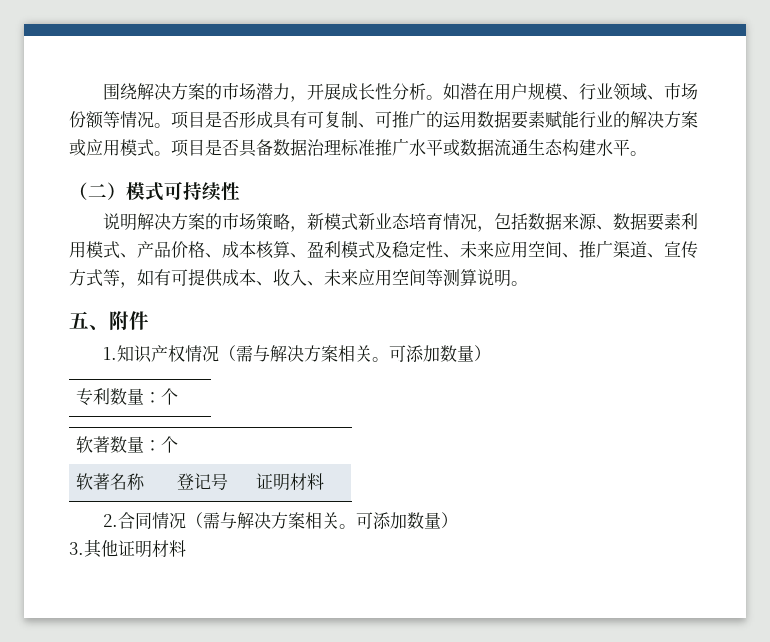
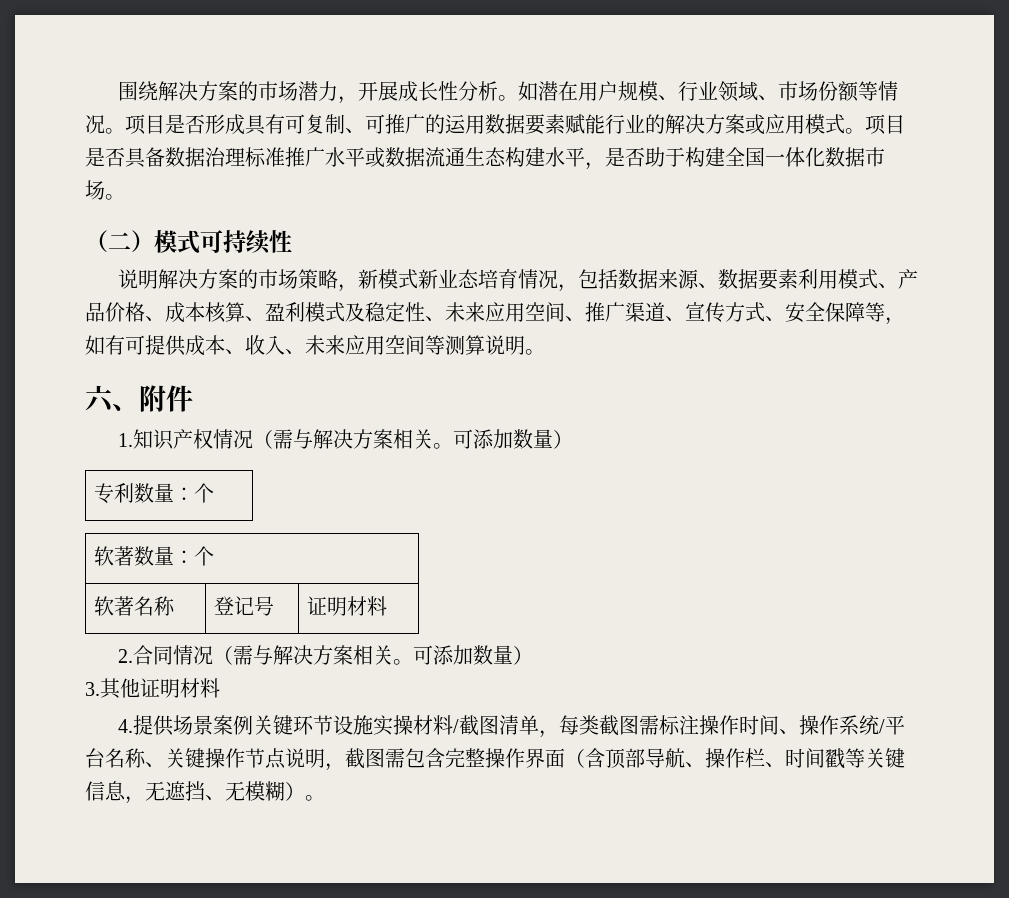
- 项目是否具备数据治理标准推广水平或数据流通生态构建水平。
+ 项目是否具备数据治理标准推广水平或数据流通生态构建水平，是否助于构建全国一体化数据市场。
- 说明解决方案的市场策略，新模式新业态培育情况，包括数据来源、数据要素利用模式、产品价格、成本核算、盈利模式及稳定性、未来应用空间、推广渠道、宣传方式等，如有可提供成本、收入、未来应用空间等测算说明。
+ 说明解决方案的市场策略，新模式新业态培育情况，包括数据来源、数据要素利用模式、产品价格、成本核算、盈利模式及稳定性、未来应用空间、推广渠道、宣传方式、安全保障等，如有可提供成本、收入、未来应用空间等测算说明。
- 五、附件
+ 六、附件
+ 4.提供场景案例关键环节设施实操材料/截图清单，每类截图需标注操作时间、操作系统/平台名称、关键操作节点说明，截图需包含完整操作界面（含顶部导航、操作栏、时间戳等关键信息，无遮挡、无模糊）。

